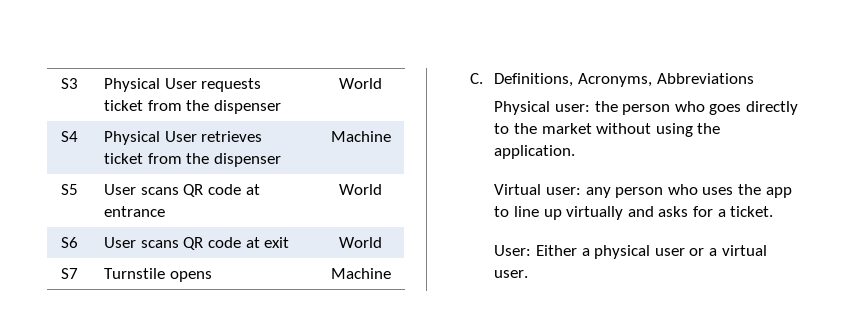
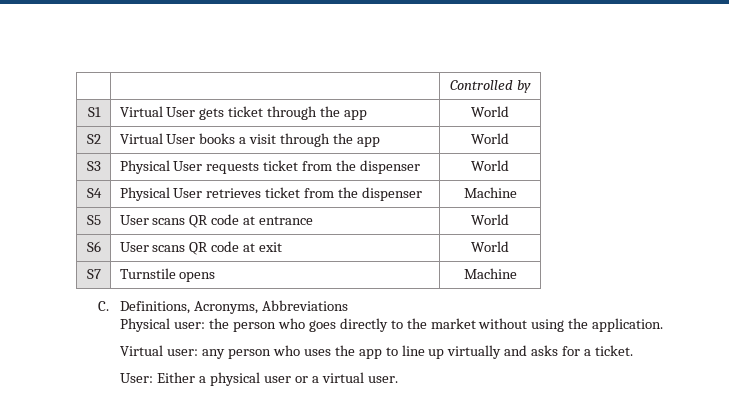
+ | | Controlled by
+ S1 | Virtual User gets ticket through the app | World
+ S2 | Virtual User books a visit through the app | World

